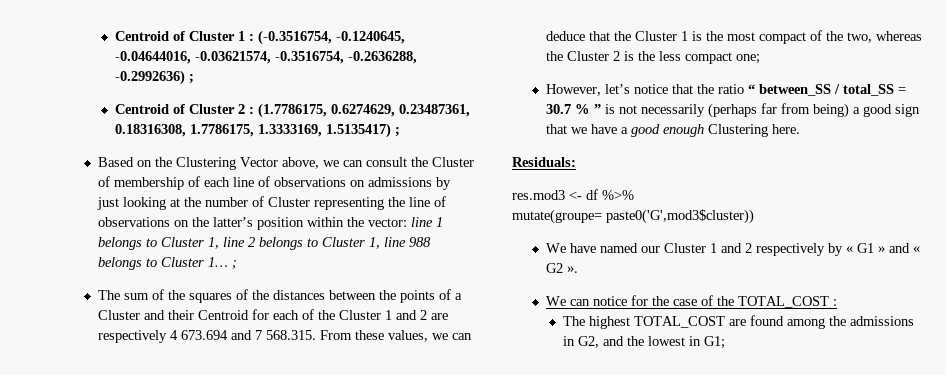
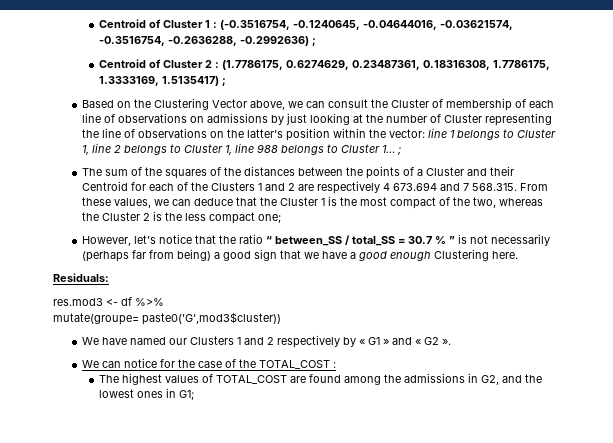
- The sum of the squares of the distances between the points of a Cluster and their Centroid for each of the Cluster 1 and 2 are respectively 4 673.694 and 7 568.315. From these values, we can deduce that the Cluster 1 is the most compact of the two, whereas the Cluster 2 is the less compact one;
+ The sum of the squares of the distances between the points of a Cluster and their Centroid for each of the Clusters 1 and 2 are respectively 4 673.694 and 7 568.315. From these values, we can deduce that the Cluster 1 is the most compact of the two, whereas the Cluster 2 is the less compact one;
- We have named our Cluster 1 and 2 respectively by « G1 » and « G2 ».
+ We have named our Clusters 1 and 2 respectively by « G1 » and « G2 ».
- The highest TOTAL_COST are found among the admissions in G2, and the lowest in G1;
+ The highest values of TOTAL_COST are found among the admissions in G2, and the lowest ones in G1;

